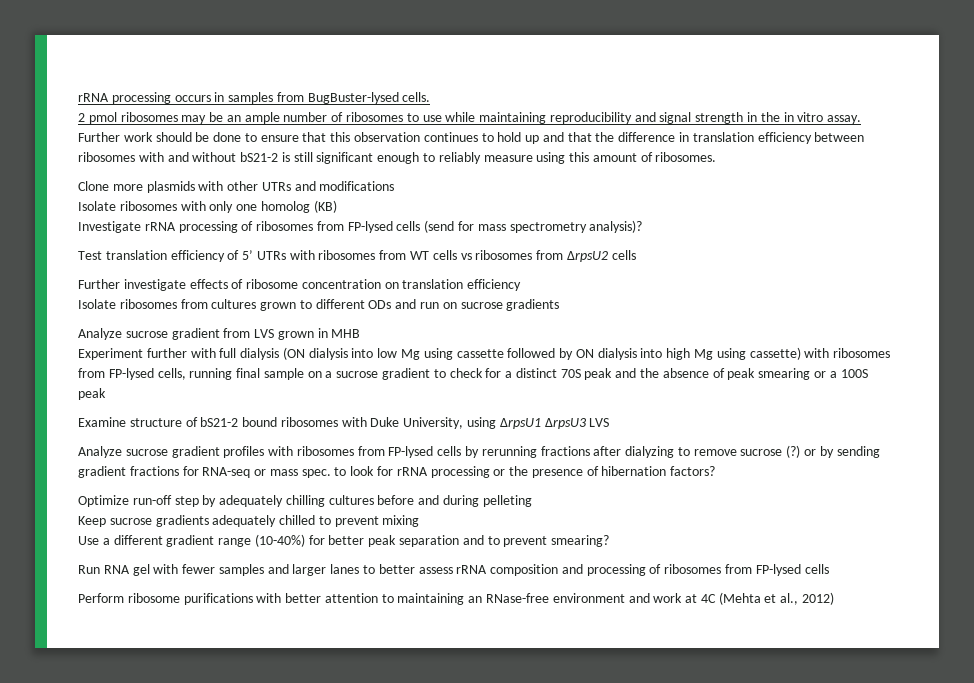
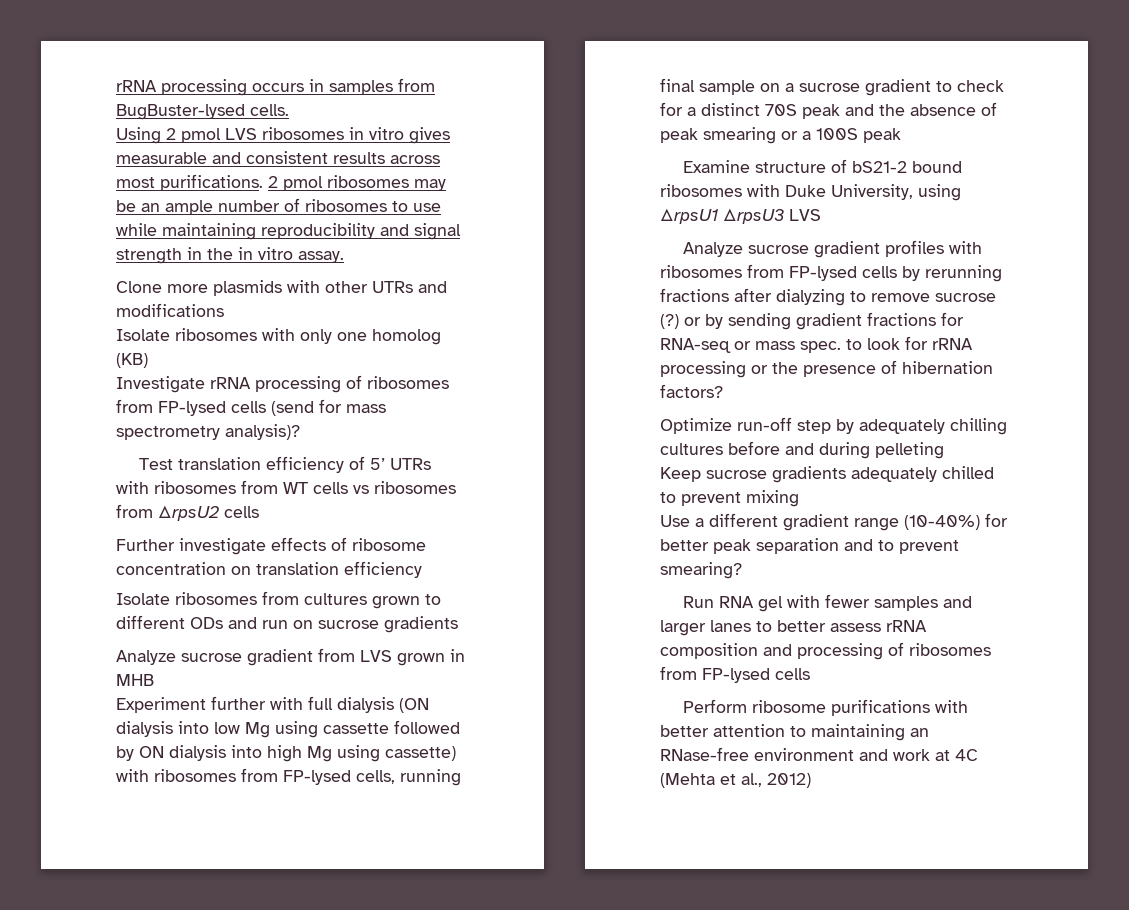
+ Using 2 pmol LVS ribosomes in vitro gives measurable and consistent results across most purifications.
- Further work should be done to ensure that this observation continues to hold up and that the difference in translation efficiency between ribosomes with and without bS21-2 is still significant enough to reliably measure using this amount of ribosomes.

